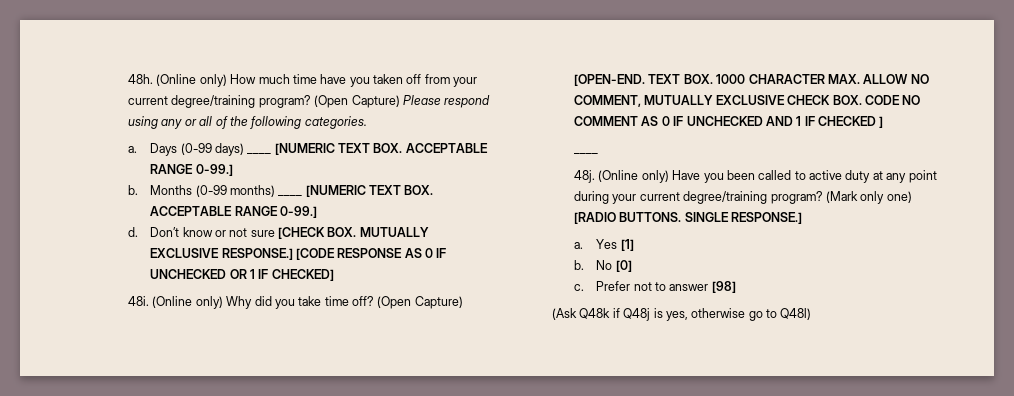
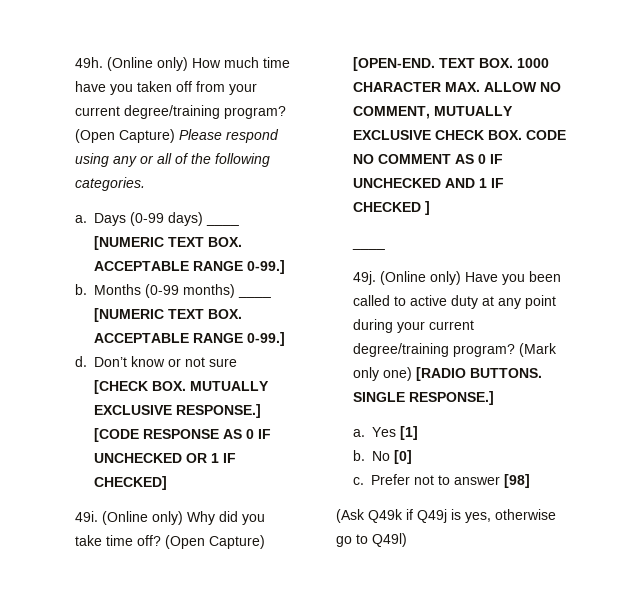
- 48h.
+ 49h.
- 48i.
+ 49i.
- 48j.
+ 49j.
- (Ask Q48k if Q48j is yes, otherwise go to Q48l)
+ (Ask Q49k if Q49j is yes, otherwise go to Q49l)

